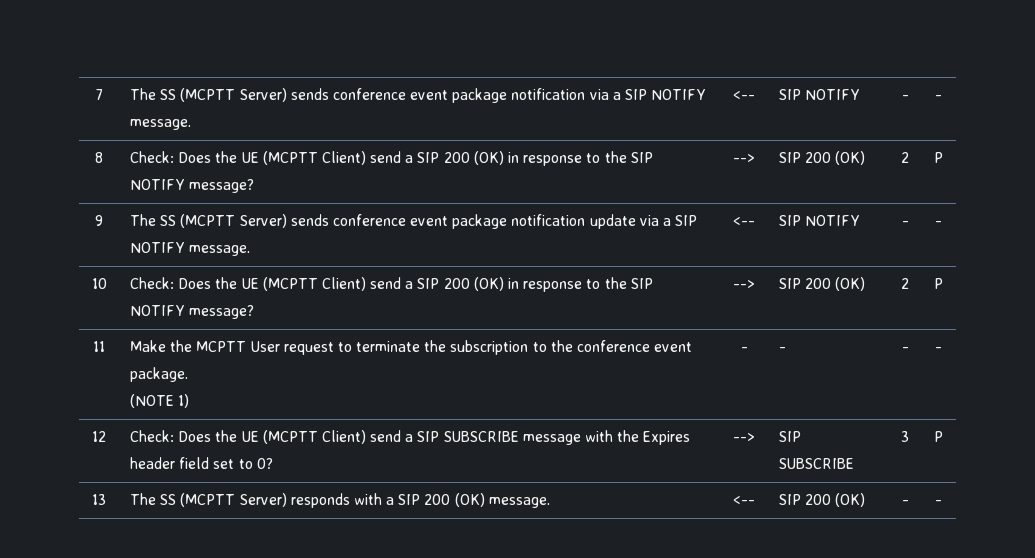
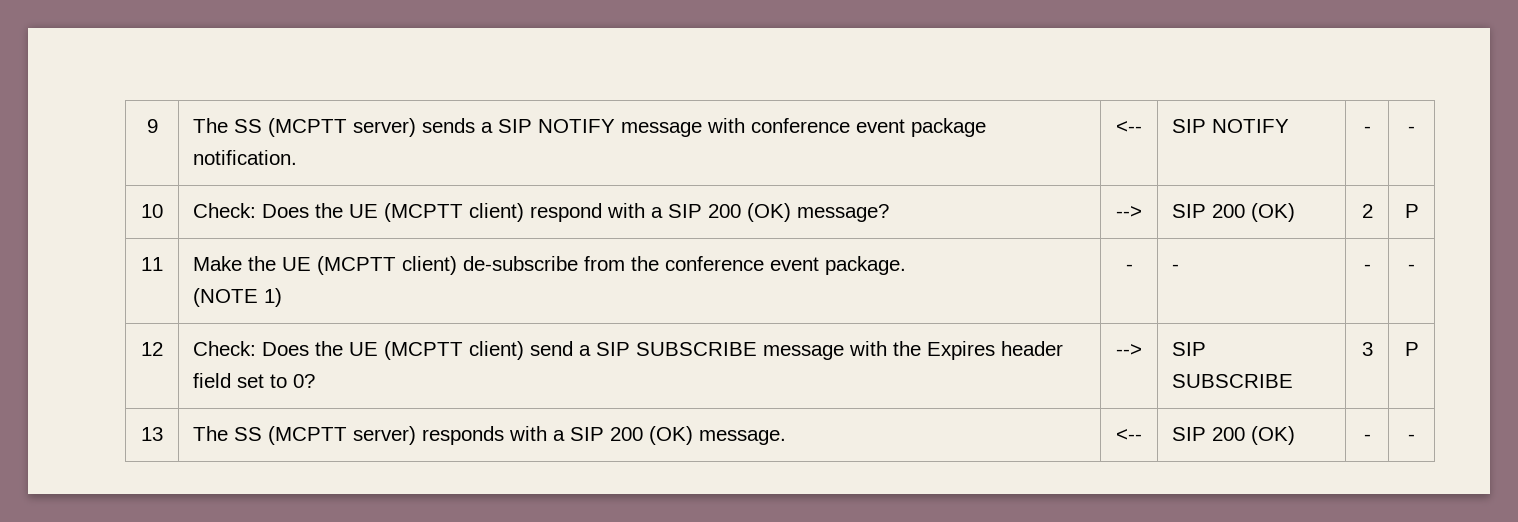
- 7 | The SS (MCPTT Server) sends conference event package notification via a SIP NOTIFY message. | <-- | SIP NOTIFY | - | -
- 8 | Check: Does the UE (MCPTT Client) send a SIP 200 (OK) in response to the SIP NOTIFY message? | --> | SIP 200 (OK) | 2 | P
- 9 | The SS (MCPTT Server) sends conference event package notification update via a SIP NOTIFY message. | <-- | SIP NOTIFY | - | -
+ 9 | The SS (MCPTT server) sends a SIP NOTIFY message with conference event package notification. | <-- | SIP NOTIFY | - | -
- 10 | Check: Does the UE (MCPTT Client) send a SIP 200 (OK) in response to the SIP NOTIFY message? | --> | SIP 200 (OK) | 2 | P
+ 10 | Check: Does the UE (MCPTT client) respond with a SIP 200 (OK) message? | --> | SIP 200 (OK) | 2 | P
- 11 | Make the MCPTT User request to terminate the subscription to the conference event package.
+ 11 | Make the UE (MCPTT client) de-subscribe from the conference event package.
- 12 | Check: Does the UE (MCPTT Client) send a SIP SUBSCRIBE message with the Expires header field set to 0? | --> | SIP SUBSCRIBE | 3 | P
+ 12 | Check: Does the UE (MCPTT client) send a SIP SUBSCRIBE message with the Expires header field set to 0? | --> | SIP SUBSCRIBE | 3 | P
- 13 | The SS (MCPTT Server) responds with a SIP 200 (OK) message. | <-- | SIP 200 (OK) | - | -
+ 13 | The SS (MCPTT server) responds with a SIP 200 (OK) message. | <-- | SIP 200 (OK) | - | -

